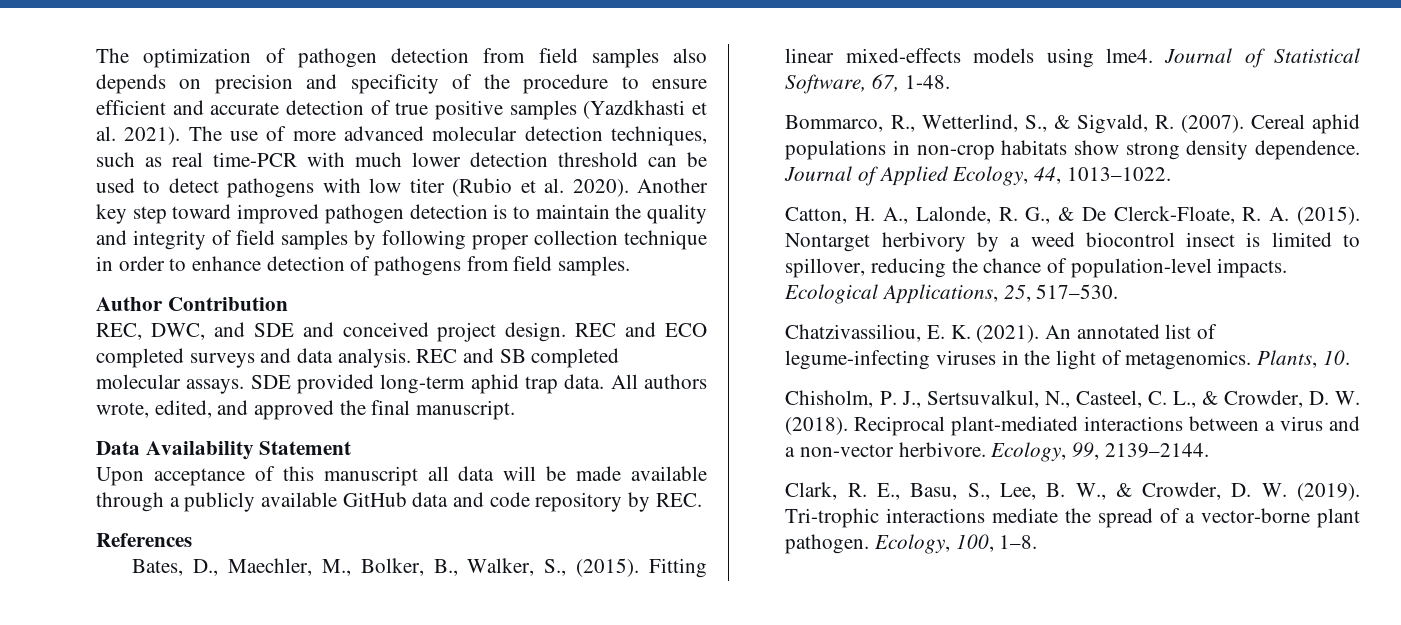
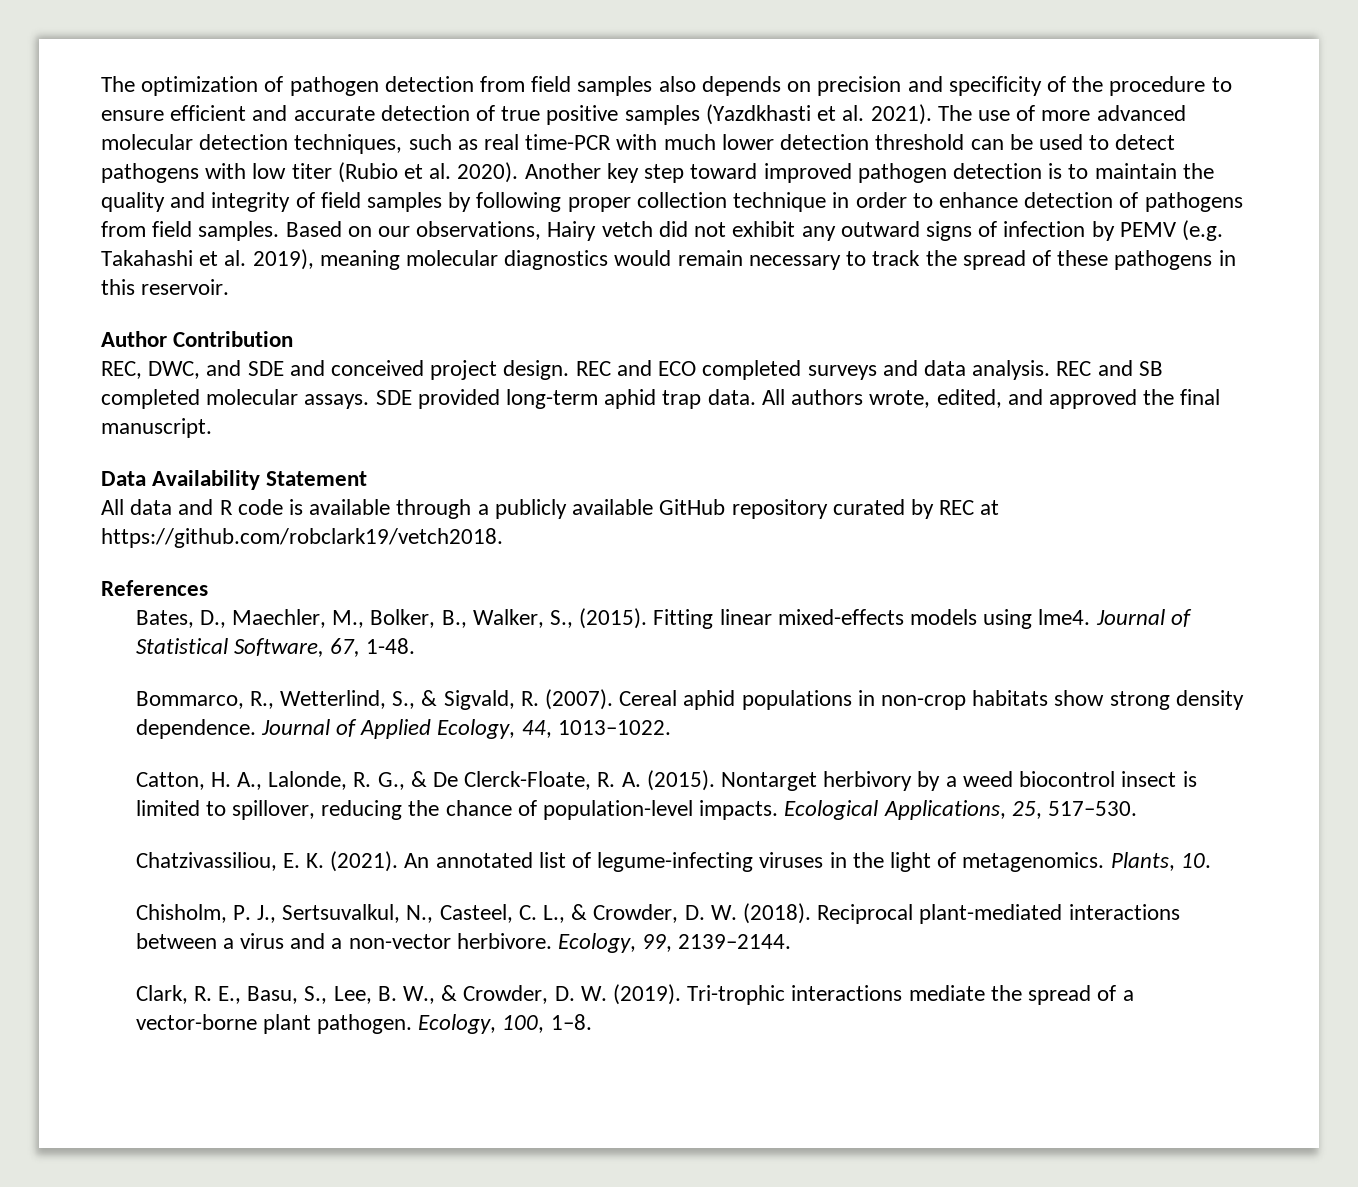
+ Based on our observations, Hairy vetch did not exhibit any outward signs of infection by PEMV (e.g. Takahashi et al. 2019), meaning molecular diagnostics would remain necessary to track the spread of these pathogens in this reservoir.
- Upon acceptance of this manuscript all data will be made available through a publicly available GitHub data and code repository by REC.
+ All data and R code is available through a publicly available GitHub repository curated by REC at https://github.com/robclark19/vetch2018.

